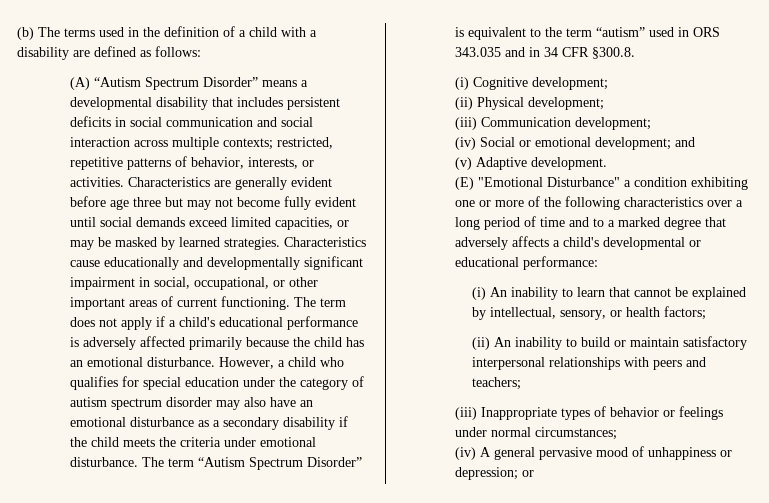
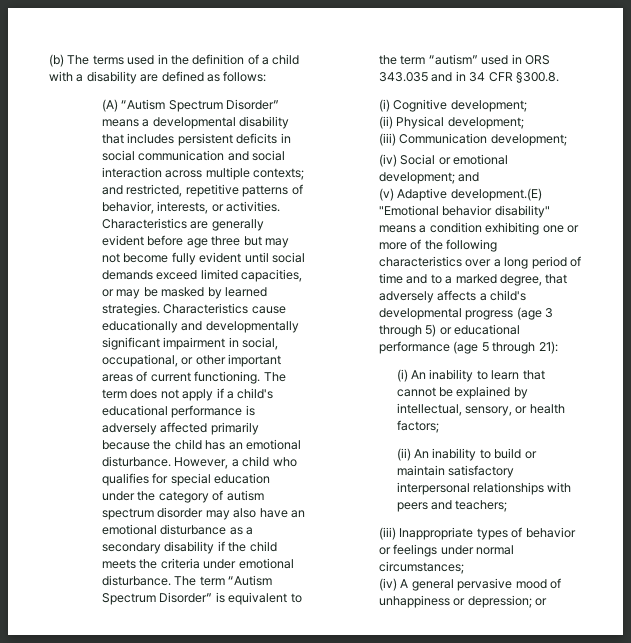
- (A) “Autism Spectrum Disorder” means a developmental disability that includes persistent deficits in social communication and social interaction across multiple contexts; restricted, repetitive patterns of behavior, interests, or activities.
+ (A) “Autism Spectrum Disorder” means a developmental disability that includes persistent deficits in social communication and social interaction across multiple contexts; and restricted, repetitive patterns of behavior, interests, or activities.
- (v) Adaptive development.
- (E) "Emotional Disturbance" a condition exhibiting one or more of the following characteristics over a long period of time and to a marked degree that adversely affects a child's developmental or educational performance:
+ (v) Adaptive development.(E) "Emotional behavior disability" means a condition exhibiting one or more of the following characteristics over a long period of time and to a marked degree, that adversely affects a child's developmental progress (age 3 through 5) or educational performance (age 5 through 21):

